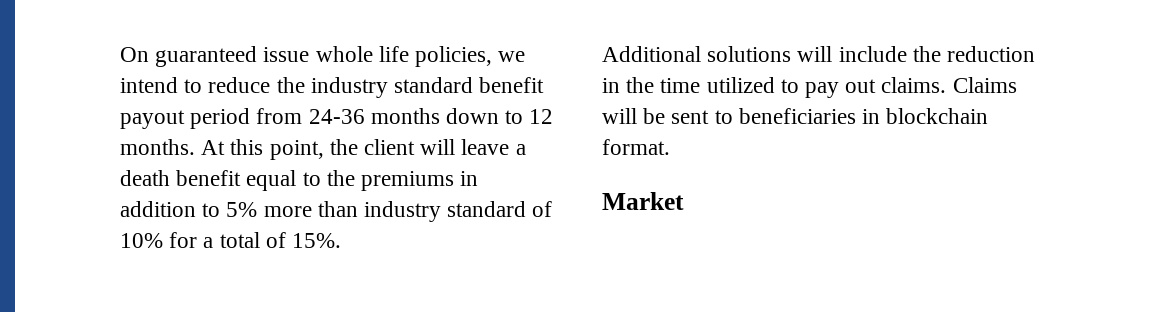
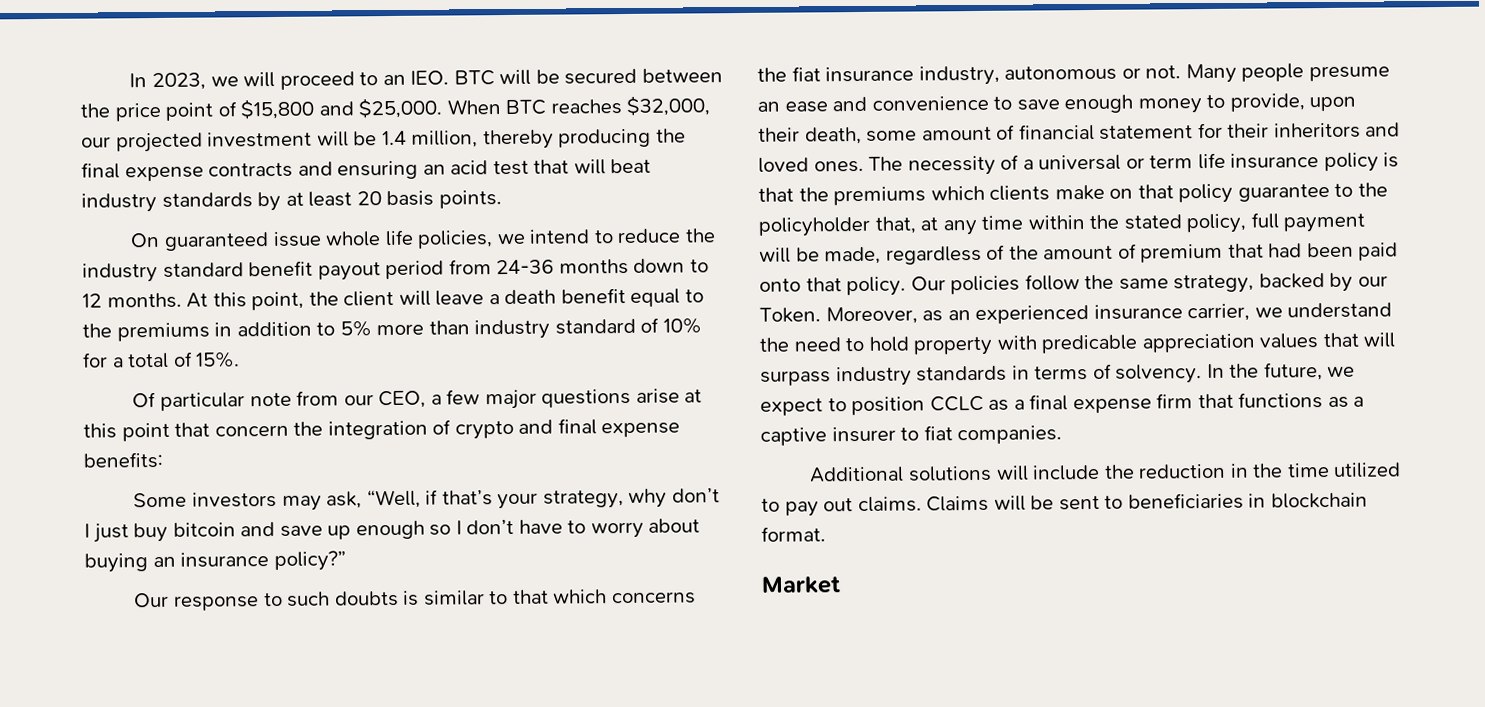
+ In 2023, we will proceed to an IEO. BTC will be secured between the price point of $15,800 and $25,000. When BTC reaches $32,000, our projected investment will be 1.4 million, thereby producing the final expense contracts and ensuring an acid test that will beat industry standards by at least 20 basis points.
+ Of particular note from our CEO, a few major questions arise at this point that concern the integration of crypto and final expense benefits:
+ Some investors may ask, “Well, if that’s your strategy, why don’t I just buy bitcoin and save up enough so I don’t have to worry about buying an insurance policy?”
+ Our response to such doubts is similar to that which concerns the fiat insurance industry, autonomous or not. Many people presume an ease and convenience to save enough money to provide, upon their death, some amount of financial statement for their inheritors and loved ones. The necessity of a universal or term life insurance policy is that the premiums which clients make on that policy guarantee to the policyholder that, at any time within the stated policy, full payment will be made, regardless of the amount of premium that had been paid onto that policy. Our policies follow the same strategy, backed by our Token. Moreover, as an experienced insurance carrier, we understand the need to hold property with predicable appreciation values that will surpass industry standards in terms of solvency. In the future, we expect to position CCLC as a final expense firm that functions as a captive insurer to fiat companies.

